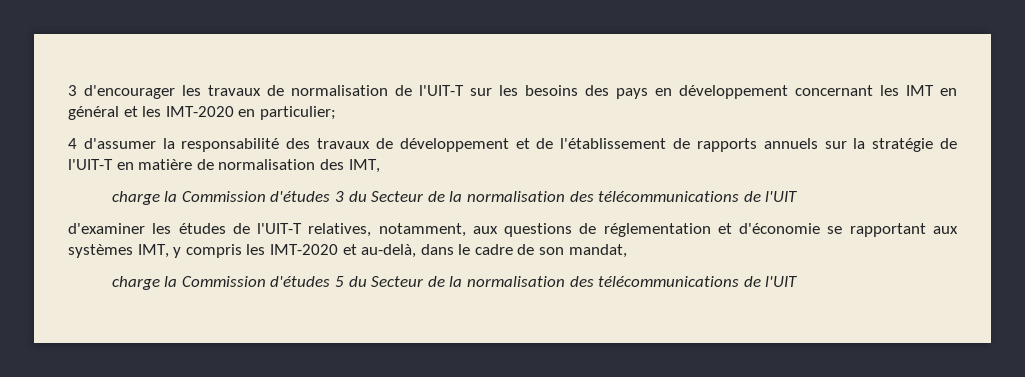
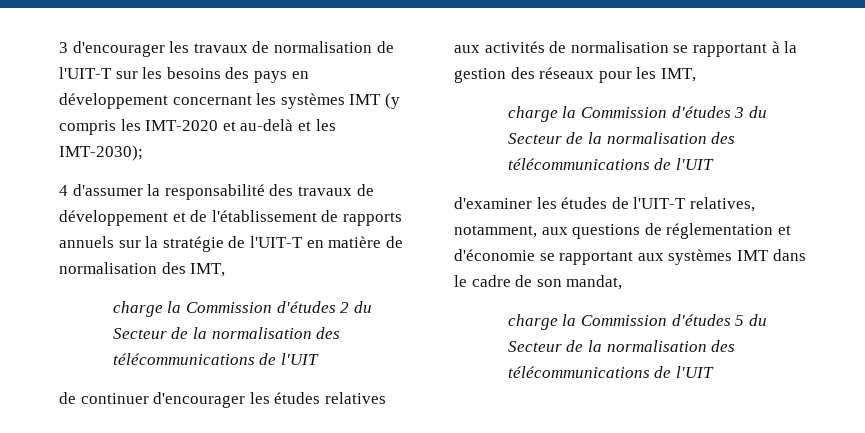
- 3 d'encourager les travaux de normalisation de l'UIT-T sur les besoins des pays en développement concernant les IMT en général et les IMT-2020 en particulier;
+ 3 d'encourager les travaux de normalisation de l'UIT-T sur les besoins des pays en développement concernant les systèmes IMT (y compris les IMT-2020 et au-delà et les IMT-2030);
+ charge la Commission d'études 2 du Secteur de la normalisation des télécommunications de l'UIT
+ de continuer d'encourager les études relatives aux activités de normalisation se rapportant à la gestion des réseaux pour les IMT,
- d'examiner les études de l'UIT-T relatives, notamment, aux questions de réglementation et d'économie se rapportant aux systèmes IMT, y compris les IMT-2020 et au-delà, dans le cadre de son mandat,
+ d'examiner les études de l'UIT-T relatives, notamment, aux questions de réglementation et d'économie se rapportant aux systèmes IMT dans le cadre de son mandat,

